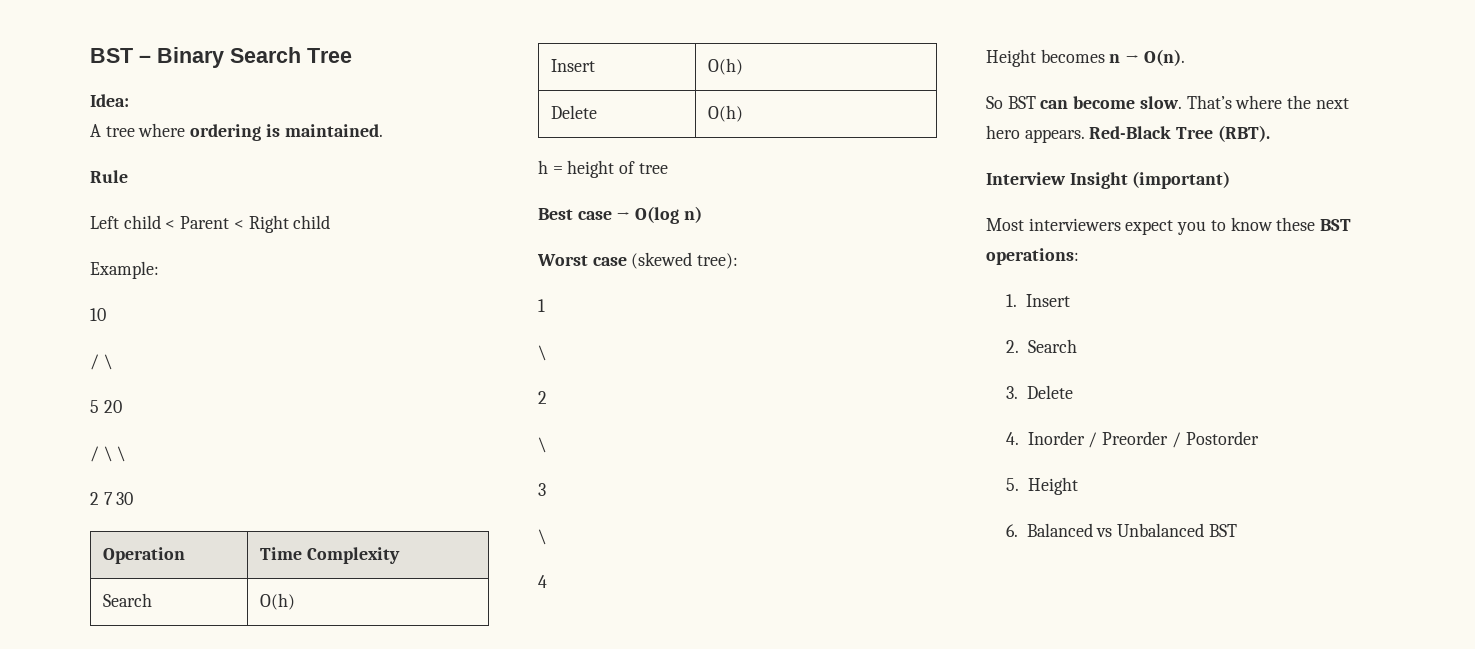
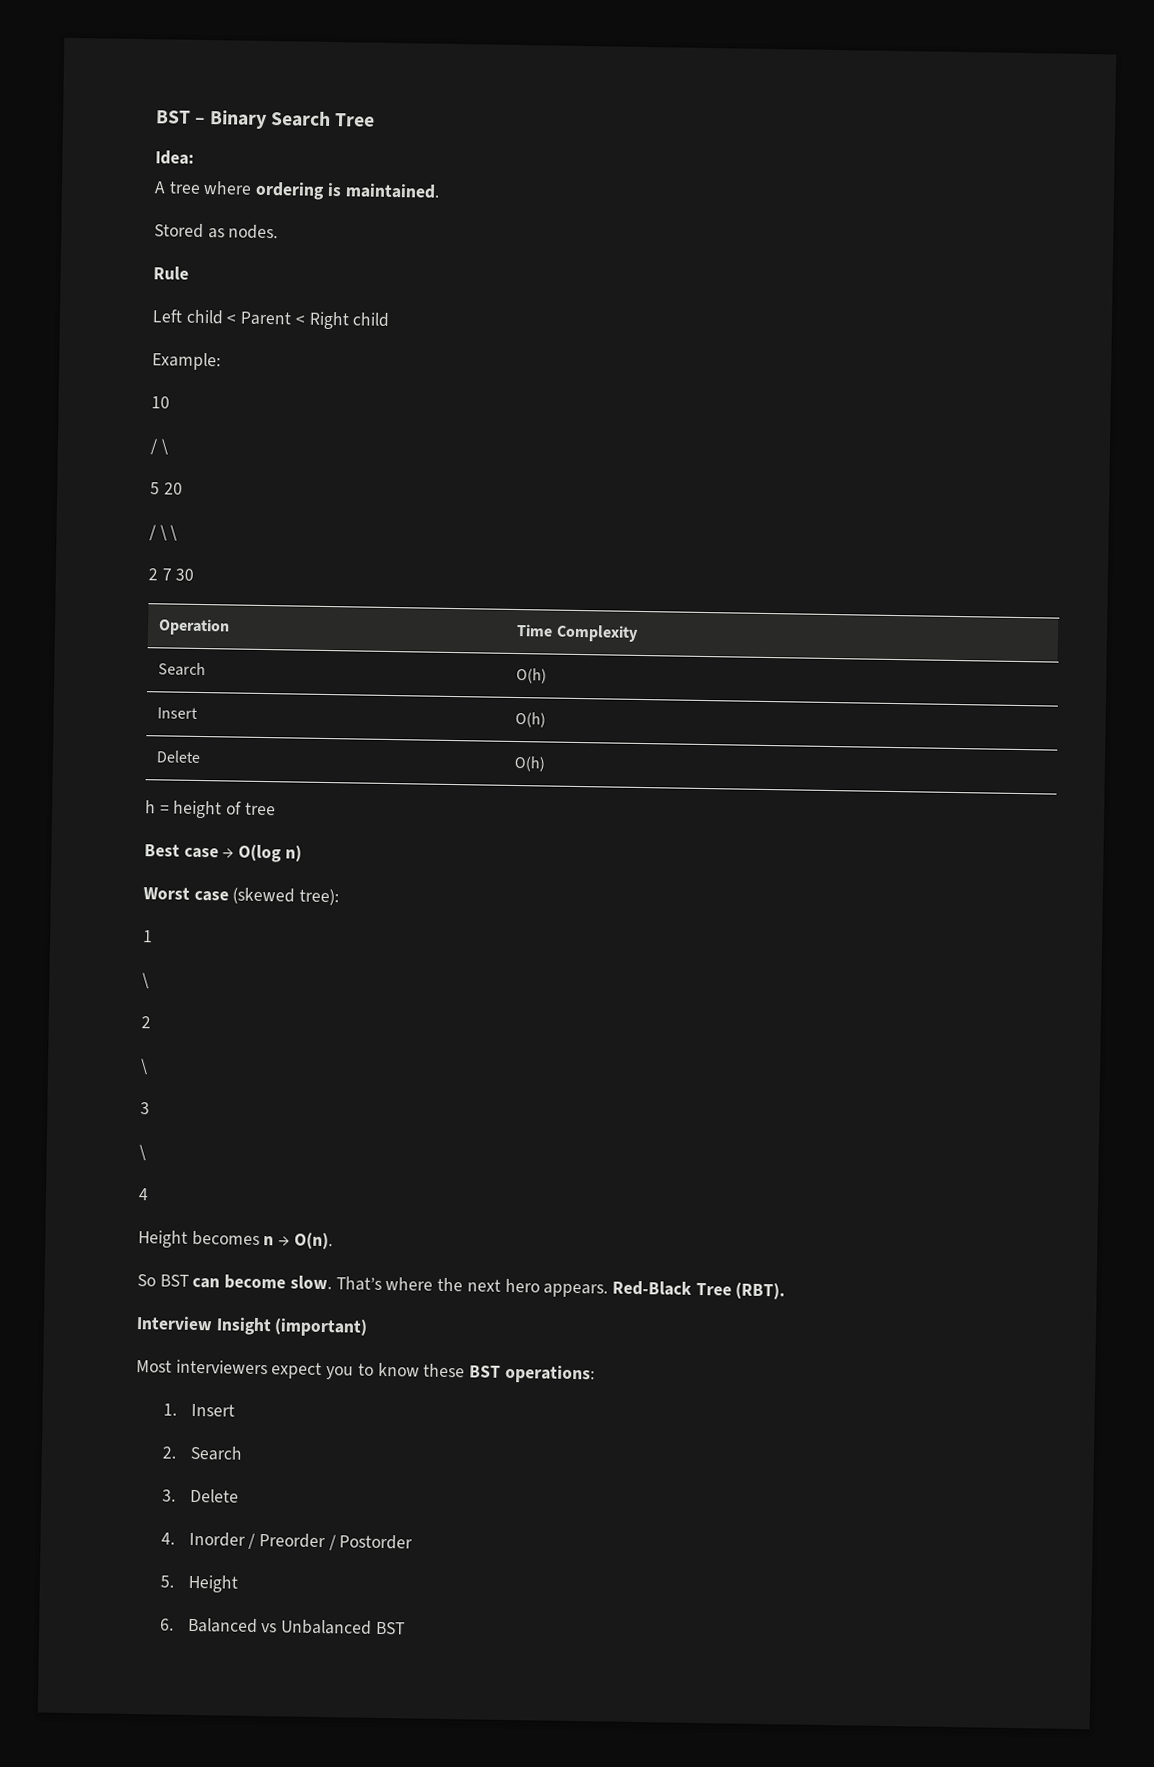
+ Stored as nodes.

